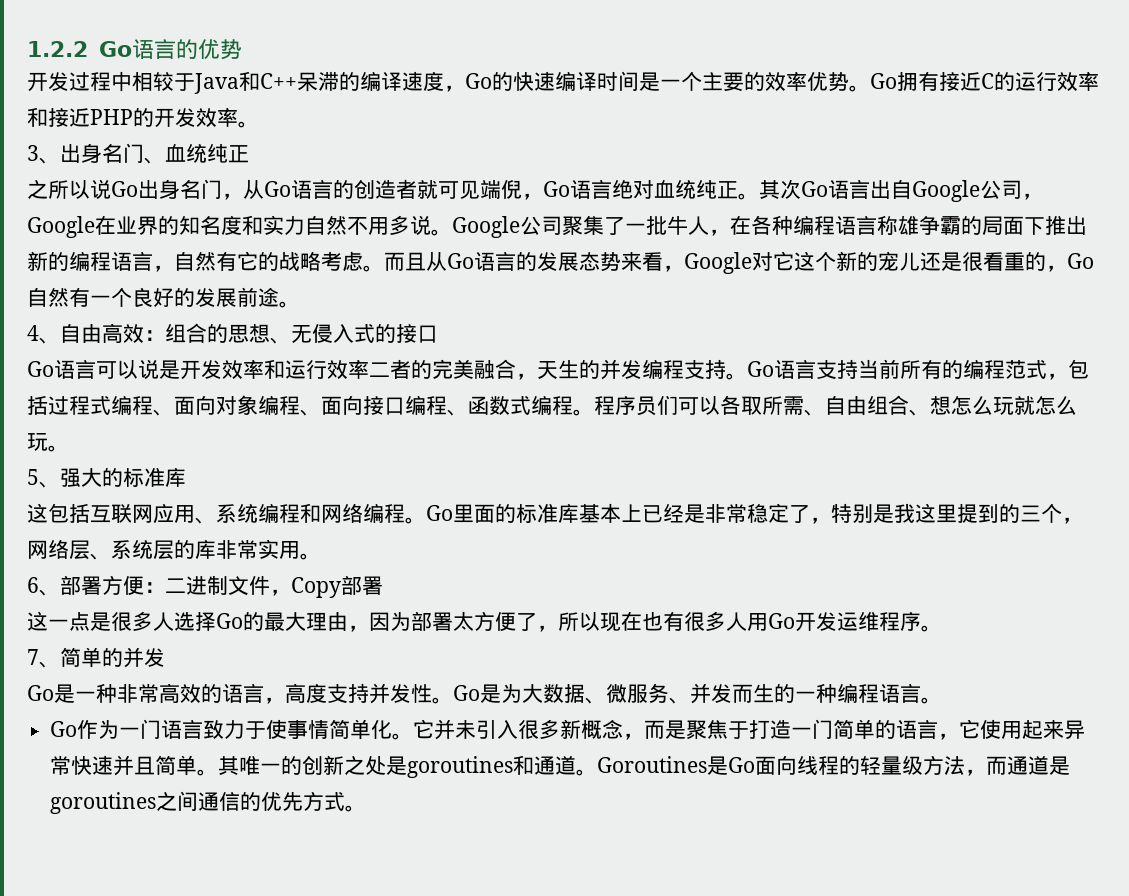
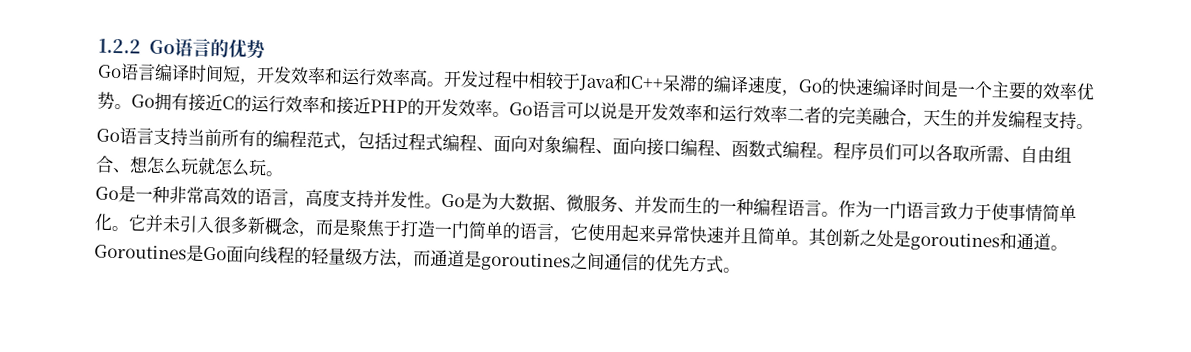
+ Go语言编译时间短，开发效率和运行效率高。
- Go拥有接近C的运行效率和接近PHP的开发效率。
- 3、出身名门、血统纯正
- 之所以说Go出身名门，从Go语言的创造者就可见端倪，Go语言绝对血统纯正。其次Go语言出自Google公司，Google在业界的知名度和实力自然不用多说。Google公司聚集了一批牛人，在各种编程语言称雄争霸的局面下推出新的编程语言，自然有它的战略考虑。而且从Go语言的发展态势来看，Google对它这个新的宠儿还是很看重的，Go自然有一个良好的发展前途。
- 4、自由高效：组合的思想、无侵入式的接口
- Go语言可以说是开发效率和运行效率二者的完美融合，天生的并发编程支持。Go语言支持当前所有的编程范式，包括过程式编程、面向对象编程、面向接口编程、函数式编程。
+ Go拥有接近C的运行效率和接近PHP的开发效率。Go语言可以说是开发效率和运行效率二者的完美融合，天生的并发编程支持。
+ Go语言支持当前所有的编程范式，包括过程式编程、面向对象编程、面向接口编程、函数式编程。
- 5、强大的标准库
- 这包括互联网应用、系统编程和网络编程。Go里面的标准库基本上已经是非常稳定了，特别是我这里提到的三个，网络层、系统层的库非常实用。
- 6、部署方便：二进制文件，Copy部署
- 这一点是很多人选择Go的最大理由，因为部署太方便了，所以现在也有很多人用Go开发运维程序。
- 7、简单的并发
- Go是为大数据、微服务、并发而生的一种编程语言。
- Go作为一门语言致力于使事情简单化。
+ Go是为大数据、微服务、并发而生的一种编程语言。作为一门语言致力于使事情简单化。
- 其唯一的创新之处是goroutines和通道。
+ 其创新之处是goroutines和通道。

